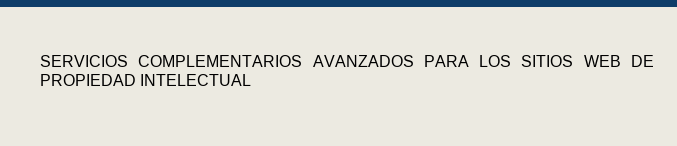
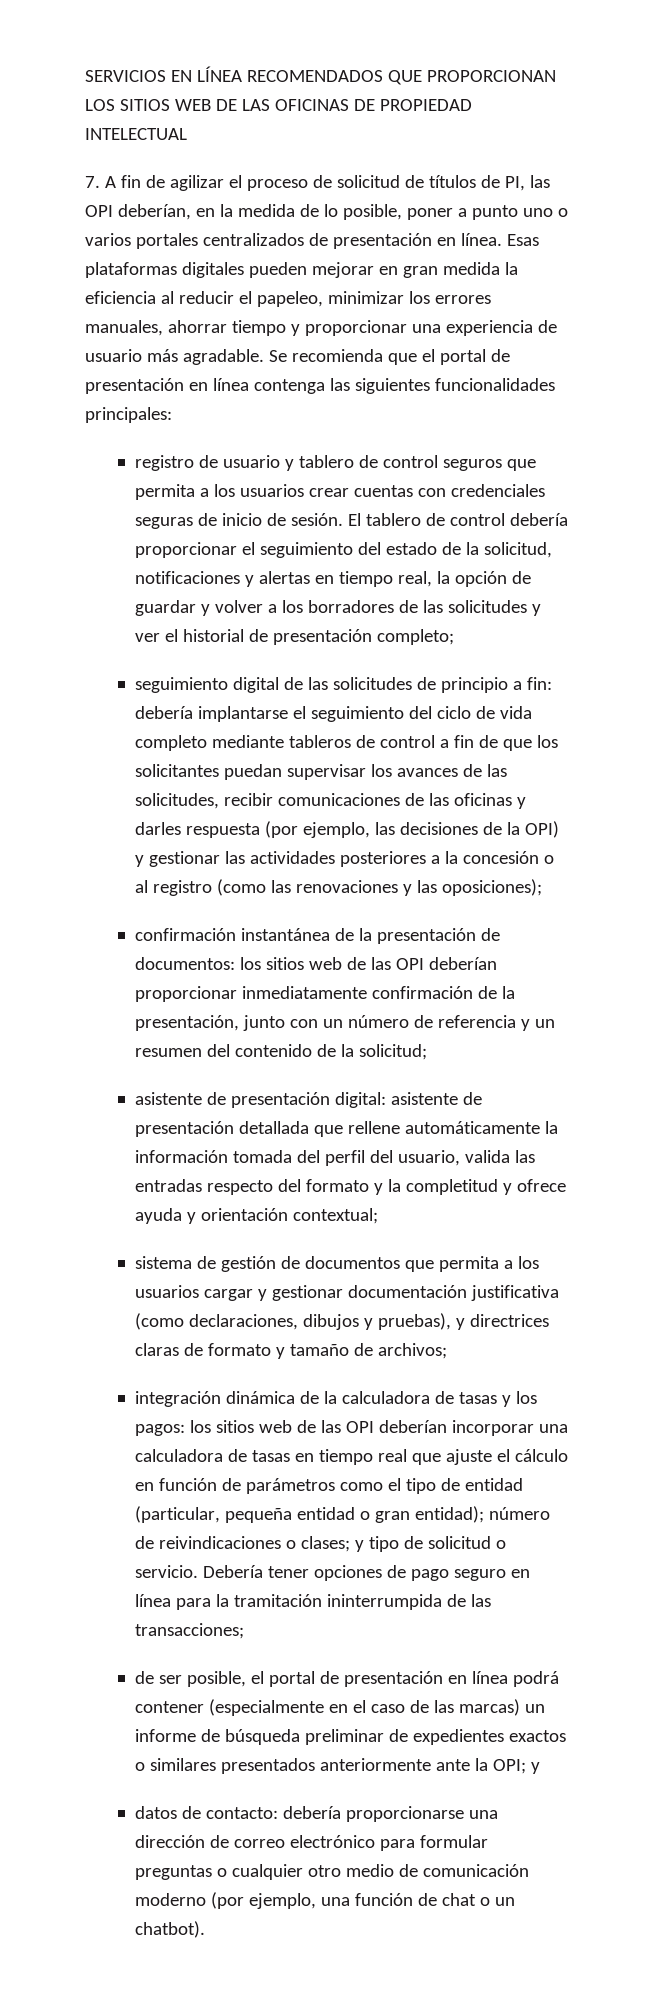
- SERVICIOS COMPLEMENTARIOS AVANZADOS PARA LOS SITIOS WEB DE PROPIEDAD INTELECTUAL
+ SERVICIOS EN LÍNEA RECOMENDADOS QUE PROPORCIONAN LOS SITIOS WEB DE LAS OFICINAS DE PROPIEDAD INTELECTUAL
+ 7. A fin de agilizar el proceso de solicitud de títulos de PI, las OPI deberían, en la medida de lo posible, poner a punto uno o varios portales centralizados de presentación en línea. Esas plataformas digitales pueden mejorar en gran medida la eficiencia al reducir el papeleo, minimizar los errores manuales, ahorrar tiempo y proporcionar una experiencia de usuario más agradable. Se recomienda que el portal de presentación en línea contenga las siguientes funcionalidades principales:
+ registro de usuario y tablero de control seguros que permita a los usuarios crear cuentas con credenciales seguras de inicio de sesión. El tablero de control debería proporcionar el seguimiento del estado de la solicitud, notificaciones y alertas en tiempo real, la opción de guardar y volver a los borradores de las solicitudes y ver el historial de presentación completo;
+ seguimiento digital de las solicitudes de principio a fin: debería implantarse el seguimiento del ciclo de vida completo mediante tableros de control a fin de que los solicitantes puedan supervisar los avances de las solicitudes, recibir comunicaciones de las oficinas y darles respuesta (por ejemplo, las decisiones de la OPI) y gestionar las actividades posteriores a la concesión o al registro (como las renovaciones y las oposiciones);
+ confirmación instantánea de la presentación de documentos: los sitios web de las OPI deberían proporcionar inmediatamente confirmación de la presentación, junto con un número de referencia y un resumen del contenido de la solicitud;
+ asistente de presentación digital: asistente de presentación detallada que rellene automáticamente la información tomada del perfil del usuario, valida las entradas respecto del formato y la completitud y ofrece ayuda y orientación contextual;
+ sistema de gestión de documentos que permita a los usuarios cargar y gestionar documentación justificativa (como declaraciones, dibujos y pruebas), y directrices claras de formato y tamaño de archivos;
+ integración dinámica de la calculadora de tasas y los pagos: los sitios web de las OPI deberían incorporar una calculadora de tasas en tiempo real que ajuste el cálculo en función de parámetros como el tipo de entidad (particular, pequeña entidad o gran entidad); número de reivindicaciones o clases; y tipo de solicitud o servicio. Debería tener opciones de pago seguro en línea para la tramitación ininterrumpida de las transacciones;
+ de ser posible, el portal de presentación en línea podrá contener (especialmente en el caso de las marcas) un informe de búsqueda preliminar de expedientes exactos o similares presentados anteriormente ante la OPI; y
+ datos de contacto: debería proporcionarse una dirección de correo electrónico para formular preguntas o cualquier otro medio de comunicación moderno (por ejemplo, una función de chat o un chatbot).

